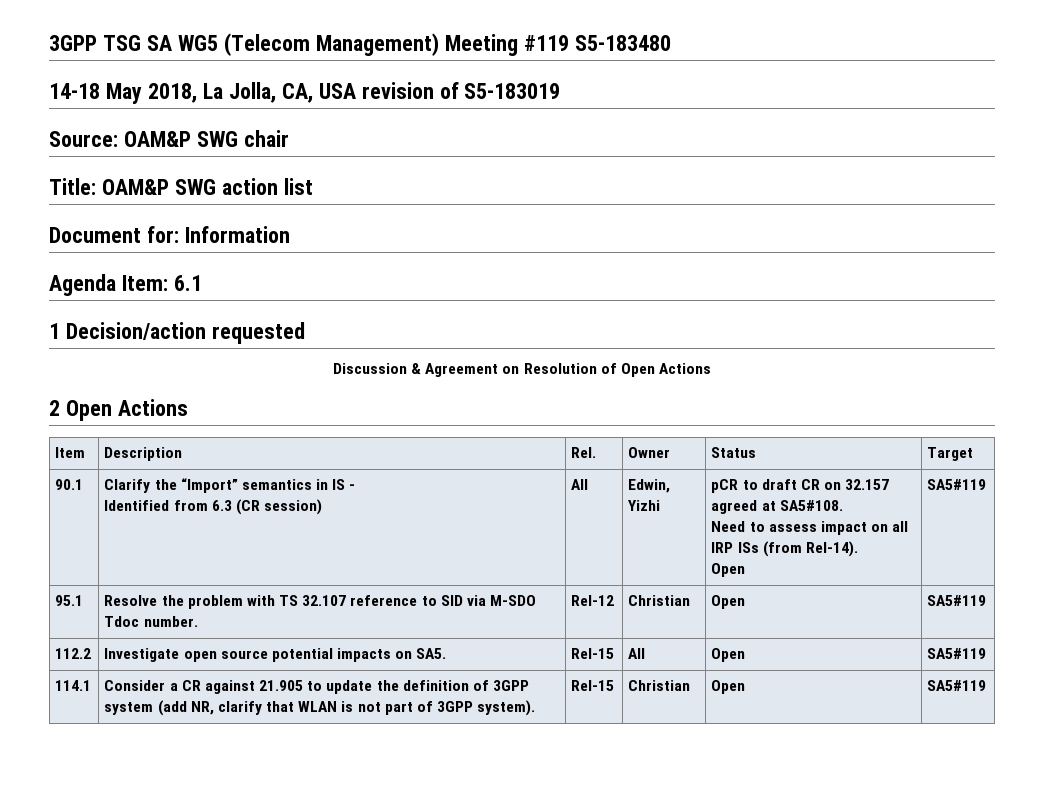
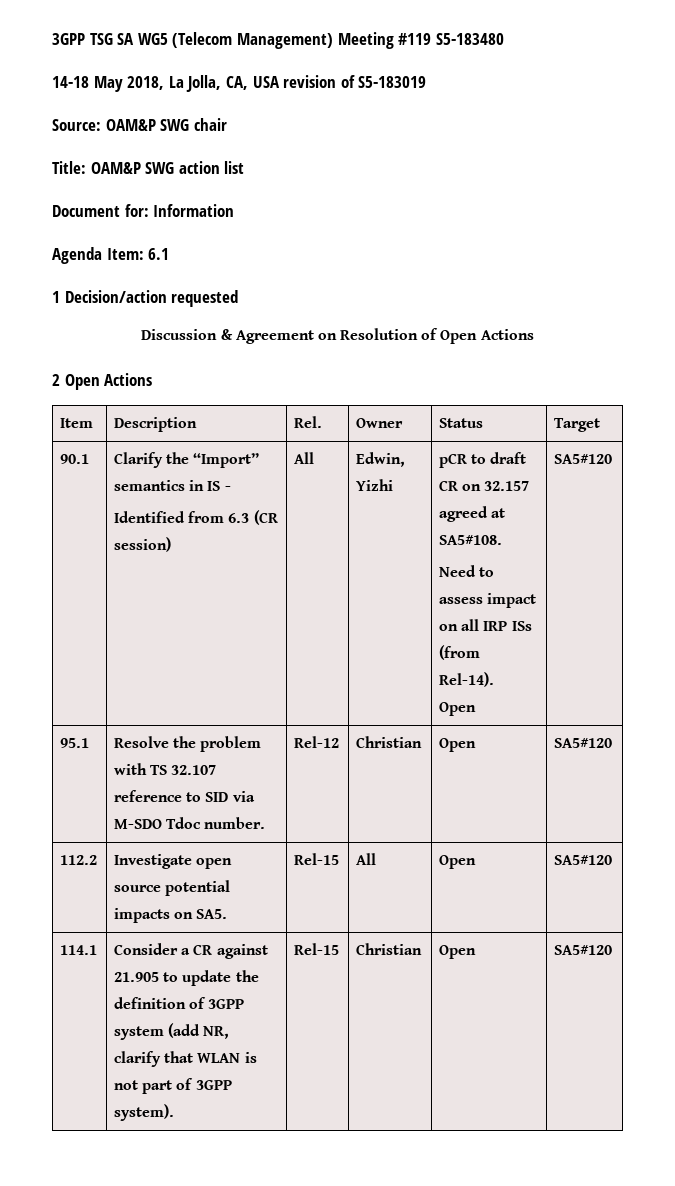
  90.1 | Clarify the “Import” semantics in IS -
  Identified from 6.3 (CR session) | All | Edwin, Yizhi | pCR to draft CR on 32.157 agreed at SA5#108.
  Need to assess impact on all IRP ISs (from Rel-14).
- Open | SA5#119
+ Open | SA5#120
- 95.1 | Resolve the problem with TS 32.107 reference to SID via M-SDO Tdoc number. | Rel-12 | Christian | Open | SA5#119
+ 95.1 | Resolve the problem with TS 32.107 reference to SID via M-SDO Tdoc number. | Rel-12 | Christian | Open | SA5#120
- 112.2 | Investigate open source potential impacts on SA5. | Rel-15 | All | Open | SA5#119
+ 112.2 | Investigate open source potential impacts on SA5. | Rel-15 | All | Open | SA5#120
- 114.1 | Consider a CR against 21.905 to update the definition of 3GPP system (add NR, clarify that WLAN is not part of 3GPP system). | Rel-15 | Christian | Open | SA5#119
+ 114.1 | Consider a CR against 21.905 to update the definition of 3GPP system (add NR, clarify that WLAN is not part of 3GPP system). | Rel-15 | Christian | Open | SA5#120

